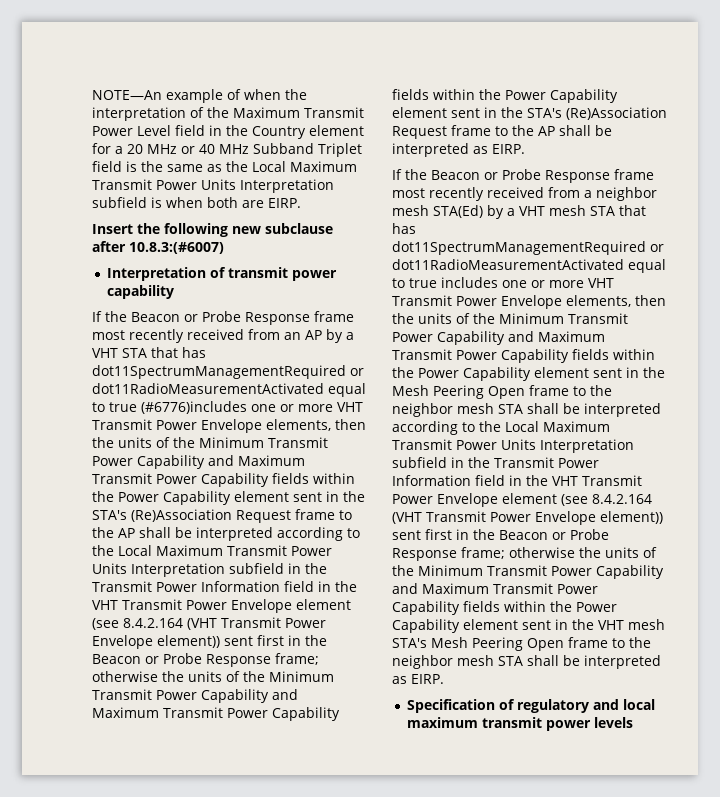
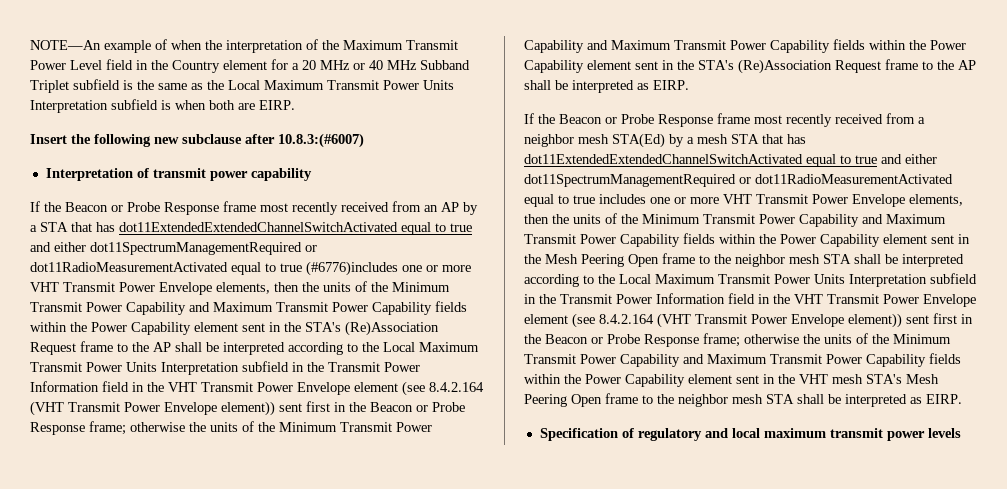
- NOTE—An example of when the interpretation of the Maximum Transmit Power Level field in the Country element for a 20 MHz or 40 MHz Subband Triplet field is the same as the Local Maximum Transmit Power Units Interpretation subfield is when both are EIRP.
+ NOTE—An example of when the interpretation of the Maximum Transmit Power Level field in the Country element for a 20 MHz or 40 MHz Subband Triplet subfield is the same as the Local Maximum Transmit Power Units Interpretation subfield is when both are EIRP.
- If the Beacon or Probe Response frame most recently received from an AP by a VHT STA that has dot11SpectrumManagementRequired or dot11RadioMeasurementActivated equal to true (#6776)includes one or more VHT Transmit Power Envelope elements, then the units of the Minimum Transmit Power Capability and Maximum Transmit Power Capability fields within the Power Capability element sent in the STA's (Re)Association Request frame to the AP shall be interpreted according to the Local Maximum Transmit Power Units Interpretation subfield in the Transmit Power Information field in the VHT Transmit Power Envelope element (see 8.4.2.164 (VHT Transmit Power Envelope element)) sent first in the Beacon or Probe Response frame;
+ If the Beacon or Probe Response frame most recently received from an AP by a STA that has dot11ExtendedExtendedChannelSwitchActivated equal to true and either dot11SpectrumManagementRequired or dot11RadioMeasurementActivated equal to true (#6776)includes one or more VHT Transmit Power Envelope elements, then the units of the Minimum Transmit Power Capability and Maximum Transmit Power Capability fields within the Power Capability element sent in the STA's (Re)Association Request frame to the AP shall be interpreted according to the Local Maximum Transmit Power Units Interpretation subfield in the Transmit Power Information field in the VHT Transmit Power Envelope element (see 8.4.2.164 (VHT Transmit Power Envelope element)) sent first in the Beacon or Probe Response frame;
- If the Beacon or Probe Response frame most recently received from a neighbor mesh STA(Ed) by a VHT mesh STA that has dot11SpectrumManagementRequired or dot11RadioMeasurementActivated equal to true includes one or more VHT Transmit Power Envelope elements, then the units of the Minimum Transmit Power Capability and Maximum Transmit Power Capability fields within the Power Capability element sent in the Mesh Peering Open frame to the neighbor mesh STA shall be interpreted according to the Local Maximum Transmit Power Units Interpretation subfield in the Transmit Power Information field in the VHT Transmit Power Envelope element (see 8.4.2.164 (VHT Transmit Power Envelope element)) sent first in the Beacon or Probe Response frame;
+ If the Beacon or Probe Response frame most recently received from a neighbor mesh STA(Ed) by a mesh STA that has dot11ExtendedExtendedChannelSwitchActivated equal to true and either dot11SpectrumManagementRequired or dot11RadioMeasurementActivated equal to true includes one or more VHT Transmit Power Envelope elements, then the units of the Minimum Transmit Power Capability and Maximum Transmit Power Capability fields within the Power Capability element sent in the Mesh Peering Open frame to the neighbor mesh STA shall be interpreted according to the Local Maximum Transmit Power Units Interpretation subfield in the Transmit Power Information field in the VHT Transmit Power Envelope element (see 8.4.2.164 (VHT Transmit Power Envelope element)) sent first in the Beacon or Probe Response frame;

